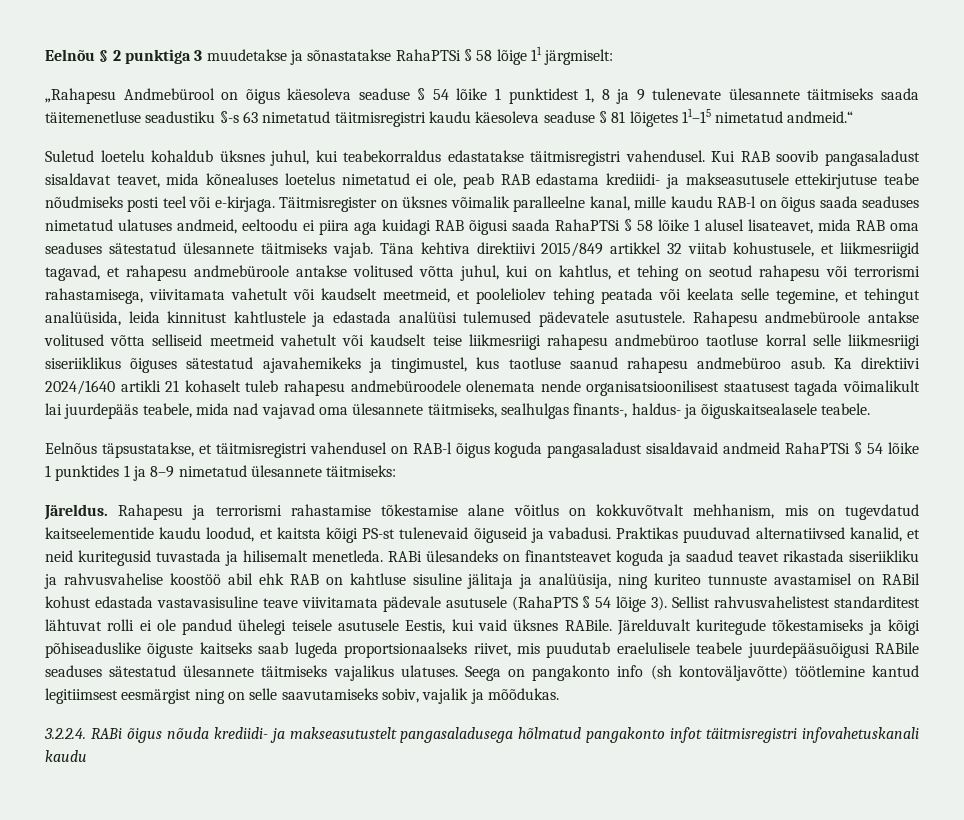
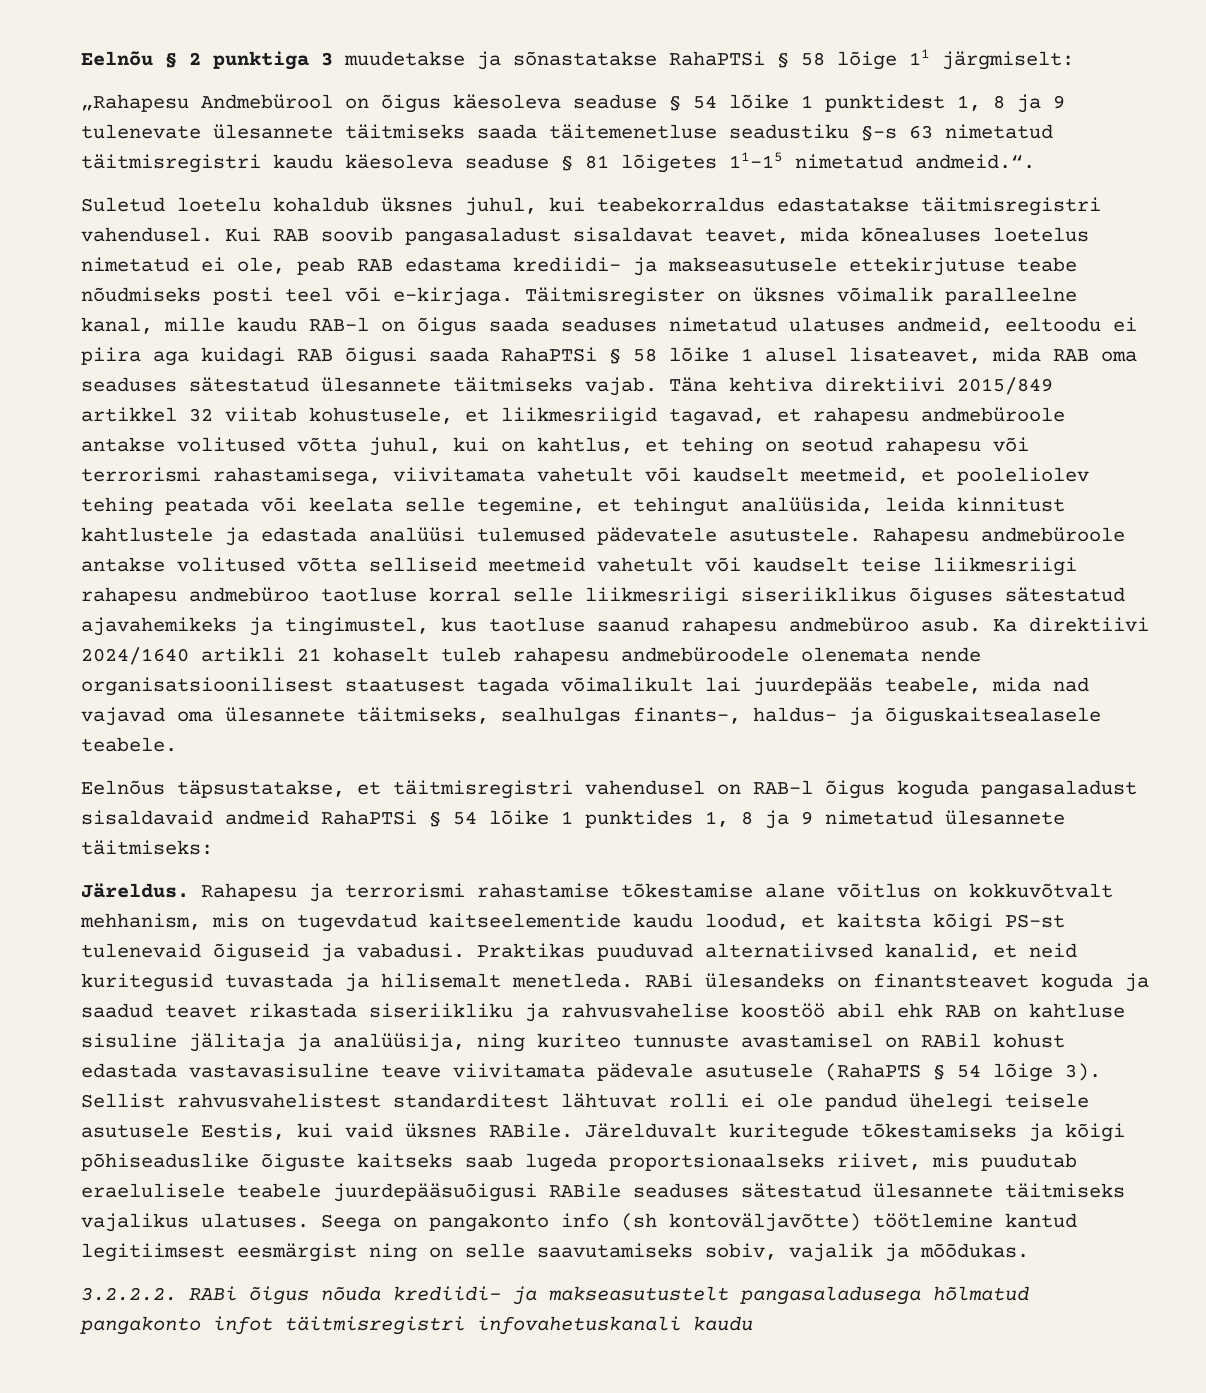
- „Rahapesu Andmebürool on õigus käesoleva seaduse § 54 lõike 1 punktidest 1, 8 ja 9 tulenevate ülesannete täitmiseks saada täitemenetluse seadustiku §-s 63 nimetatud täitmisregistri kaudu käesoleva seaduse § 81 lõigetes 11–15 nimetatud andmeid.“
+ „Rahapesu Andmebürool on õigus käesoleva seaduse § 54 lõike 1 punktidest 1, 8 ja 9 tulenevate ülesannete täitmiseks saada täitemenetluse seadustiku §-s 63 nimetatud täitmisregistri kaudu käesoleva seaduse § 81 lõigetes 11–15 nimetatud andmeid.“.
- Eelnõus täpsustatakse, et täitmisregistri vahendusel on RAB-l õigus koguda pangasaladust sisaldavaid andmeid RahaPTSi § 54 lõike 1 punktides 1 ja 8–9 nimetatud ülesannete täitmiseks:
+ Eelnõus täpsustatakse, et täitmisregistri vahendusel on RAB-l õigus koguda pangasaladust sisaldavaid andmeid RahaPTSi § 54 lõike 1 punktides 1, 8 ja 9 nimetatud ülesannete täitmiseks:
- 3.2.2.4. RABi õigus nõuda krediidi- ja makseasutustelt pangasaladusega hõlmatud pangakonto infot täitmisregistri infovahetuskanali kaudu
+ 3.2.2.2. RABi õigus nõuda krediidi- ja makseasutustelt pangasaladusega hõlmatud pangakonto infot täitmisregistri infovahetuskanali kaudu

